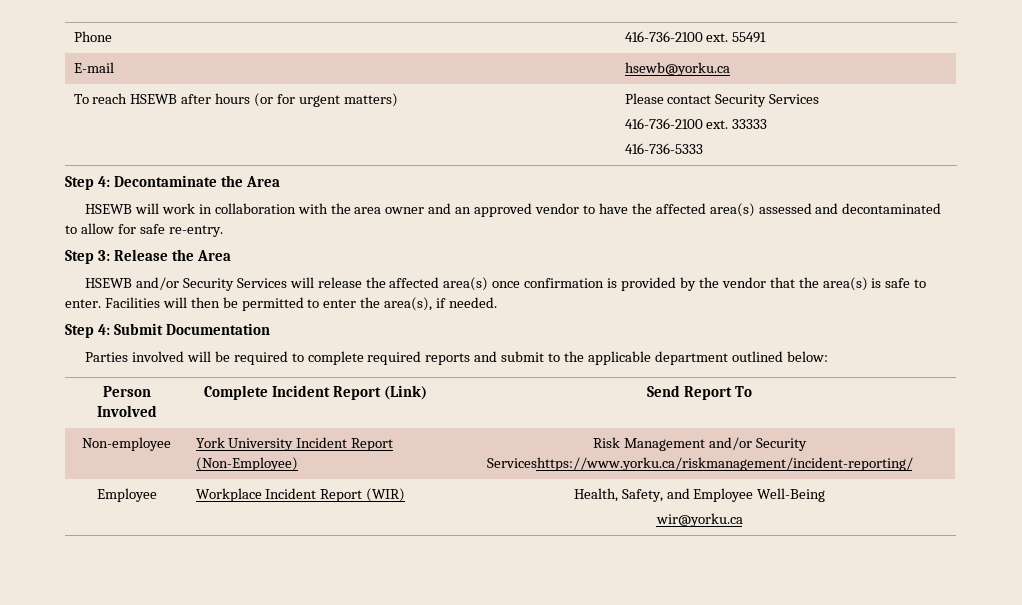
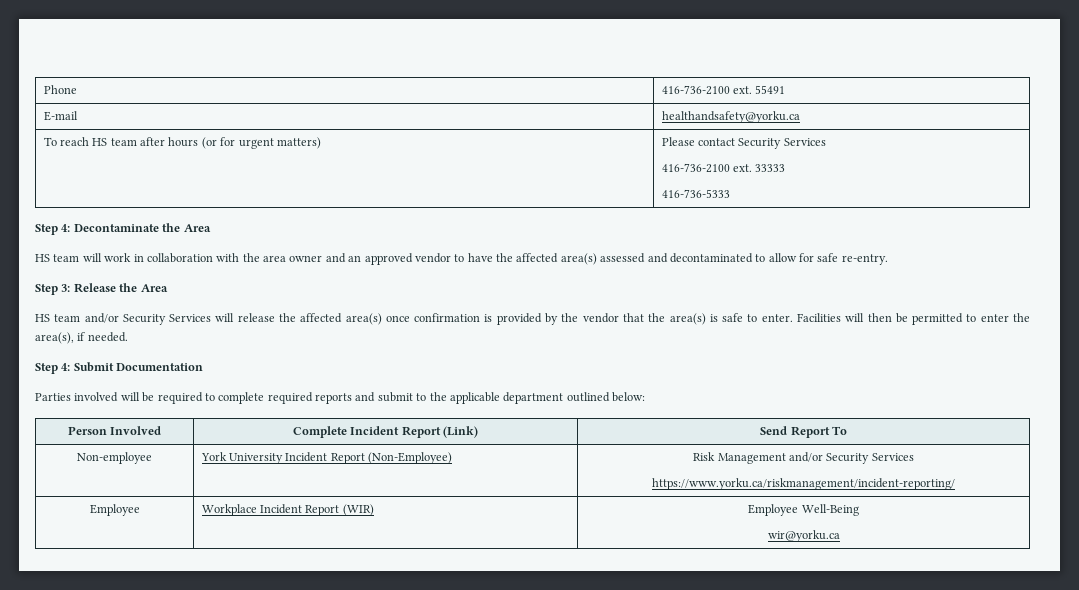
- E-mail | hsewb@yorku.ca
+ E-mail | healthandsafety@yorku.ca
- To reach HSEWB after hours (or for urgent matters) | Please contact Security Services
+ To reach HS team after hours (or for urgent matters) | Please contact Security Services
- HSEWB will work in collaboration with the area owner and an approved vendor to have the affected area(s) assessed and decontaminated to allow for safe re-entry.
+ HS team will work in collaboration with the area owner and an approved vendor to have the affected area(s) assessed and decontaminated to allow for safe re-entry.
- HSEWB and/or Security Services will release the affected area(s) once confirmation is provided by the vendor that the area(s) is safe to enter.
+ HS team and/or Security Services will release the affected area(s) once confirmation is provided by the vendor that the area(s) is safe to enter.
- Non-employee | York University Incident Report (Non-Employee) | Risk Management and/or Security Serviceshttps://www.yorku.ca/riskmanagement/incident-reporting/
+ Non-employee | York University Incident Report (Non-Employee) | Risk Management and/or Security Services
+ https://www.yorku.ca/riskmanagement/incident-reporting/
- Employee | Workplace Incident Report (WIR) | Health, Safety, and Employee Well-Being
+ Employee | Workplace Incident Report (WIR) | Employee Well-Being

